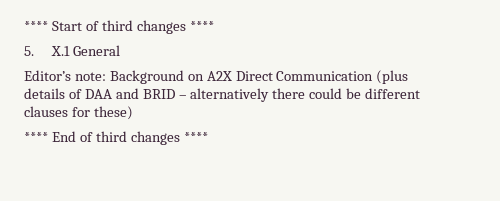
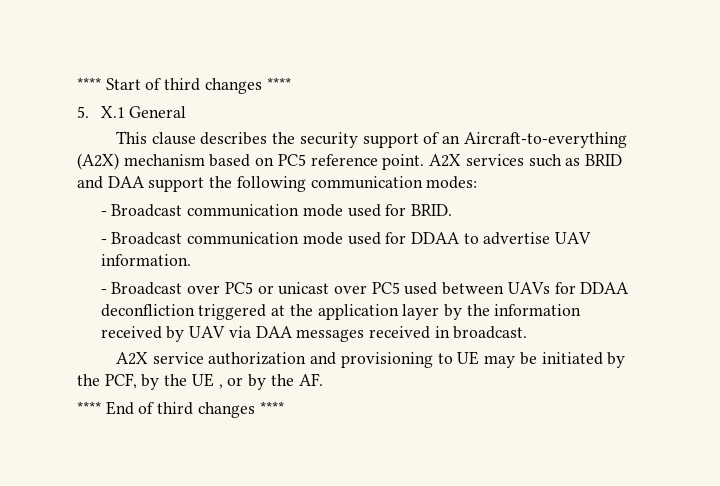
- Editor’s note: Background on A2X Direct Communication (plus details of DAA and BRID – alternatively there could be different clauses for these)
+ This clause describes the security support of an Aircraft-to-everything (A2X) mechanism based on PC5 reference point. A2X services such as BRID and DAA support the following communication modes:
+ - Broadcast communication mode used for BRID.
+ - Broadcast communication mode used for DDAA to advertise UAV information.
+ - Broadcast over PC5 or unicast over PC5 used between UAVs for DDAA deconfliction triggered at the application layer by the information received by UAV via DAA messages received in broadcast.
+ A2X service authorization and provisioning to UE may be initiated by the PCF, by the UE , or by the AF.

